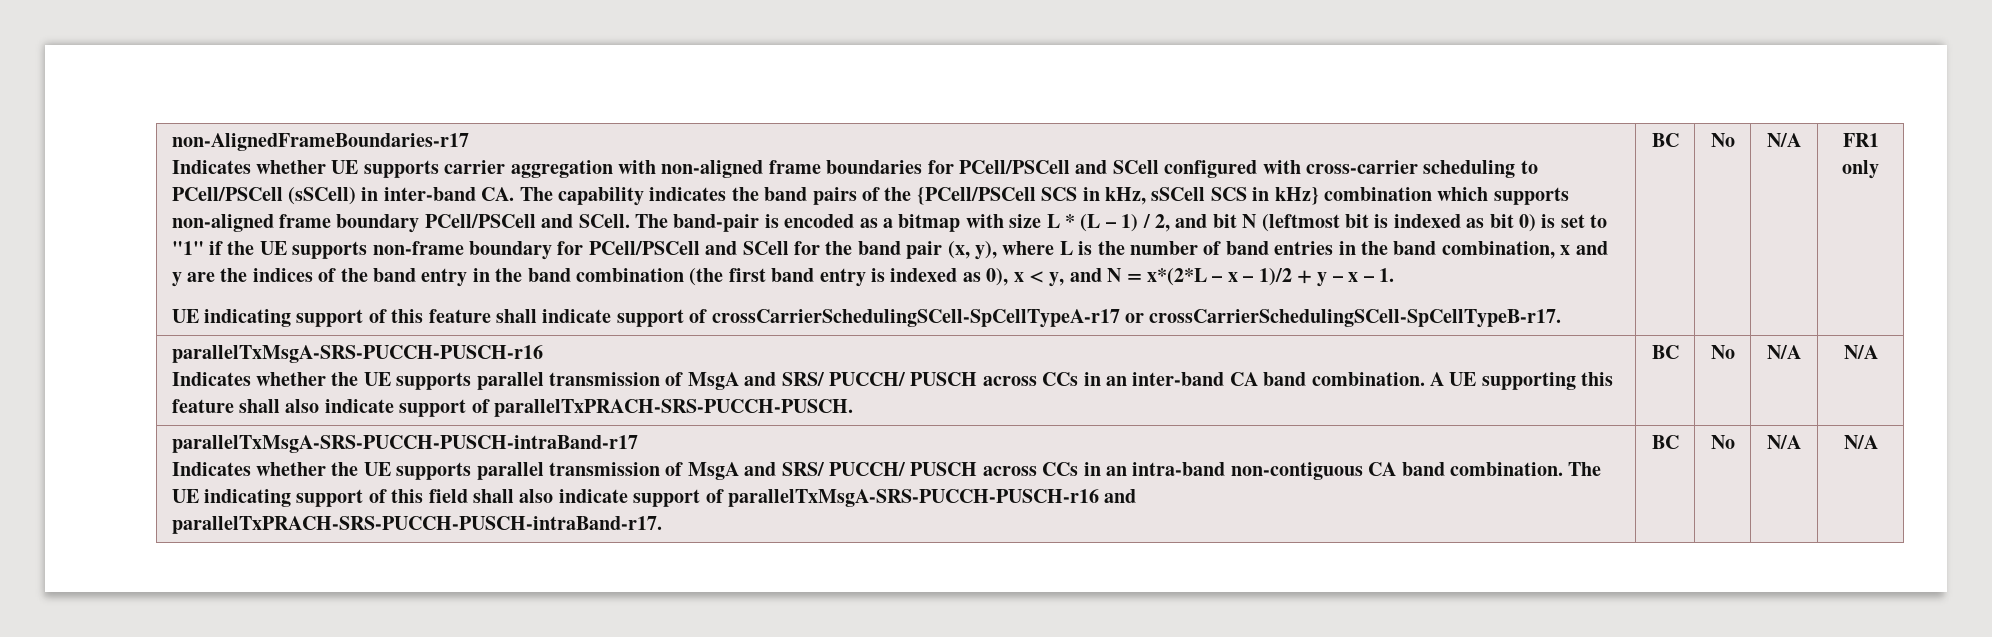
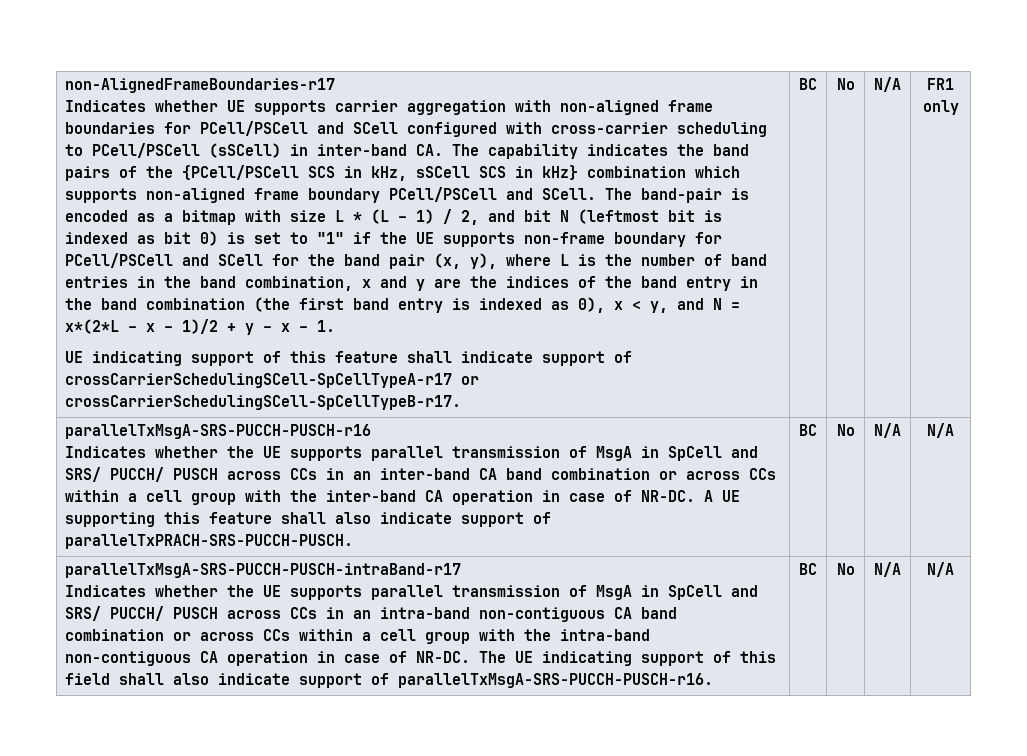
- Indicates whether the UE supports parallel transmission of MsgA and SRS/ PUCCH/ PUSCH across CCs in an inter-band CA band combination.
+ Indicates whether the UE supports parallel transmission of MsgA in SpCell and SRS/ PUCCH/ PUSCH across CCs in an inter-band CA band combination or across CCs within a cell group with the inter-band CA operation in case of NR-DC.
- Indicates whether the UE supports parallel transmission of MsgA and SRS/ PUCCH/ PUSCH across CCs in an intra-band non-contiguous CA band combination.
+ Indicates whether the UE supports parallel transmission of MsgA in SpCell and SRS/ PUCCH/ PUSCH across CCs in an intra-band non-contiguous CA band combination or across CCs within a cell group with the intra-band non-contiguous CA operation in case of NR-DC.
- The UE indicating support of this field shall also indicate support of parallelTxMsgA-SRS-PUCCH-PUSCH-r16 and parallelTxPRACH-SRS-PUCCH-PUSCH-intraBand-r17.
+ The UE indicating support of this field shall also indicate support of parallelTxMsgA-SRS-PUCCH-PUSCH-r16.

